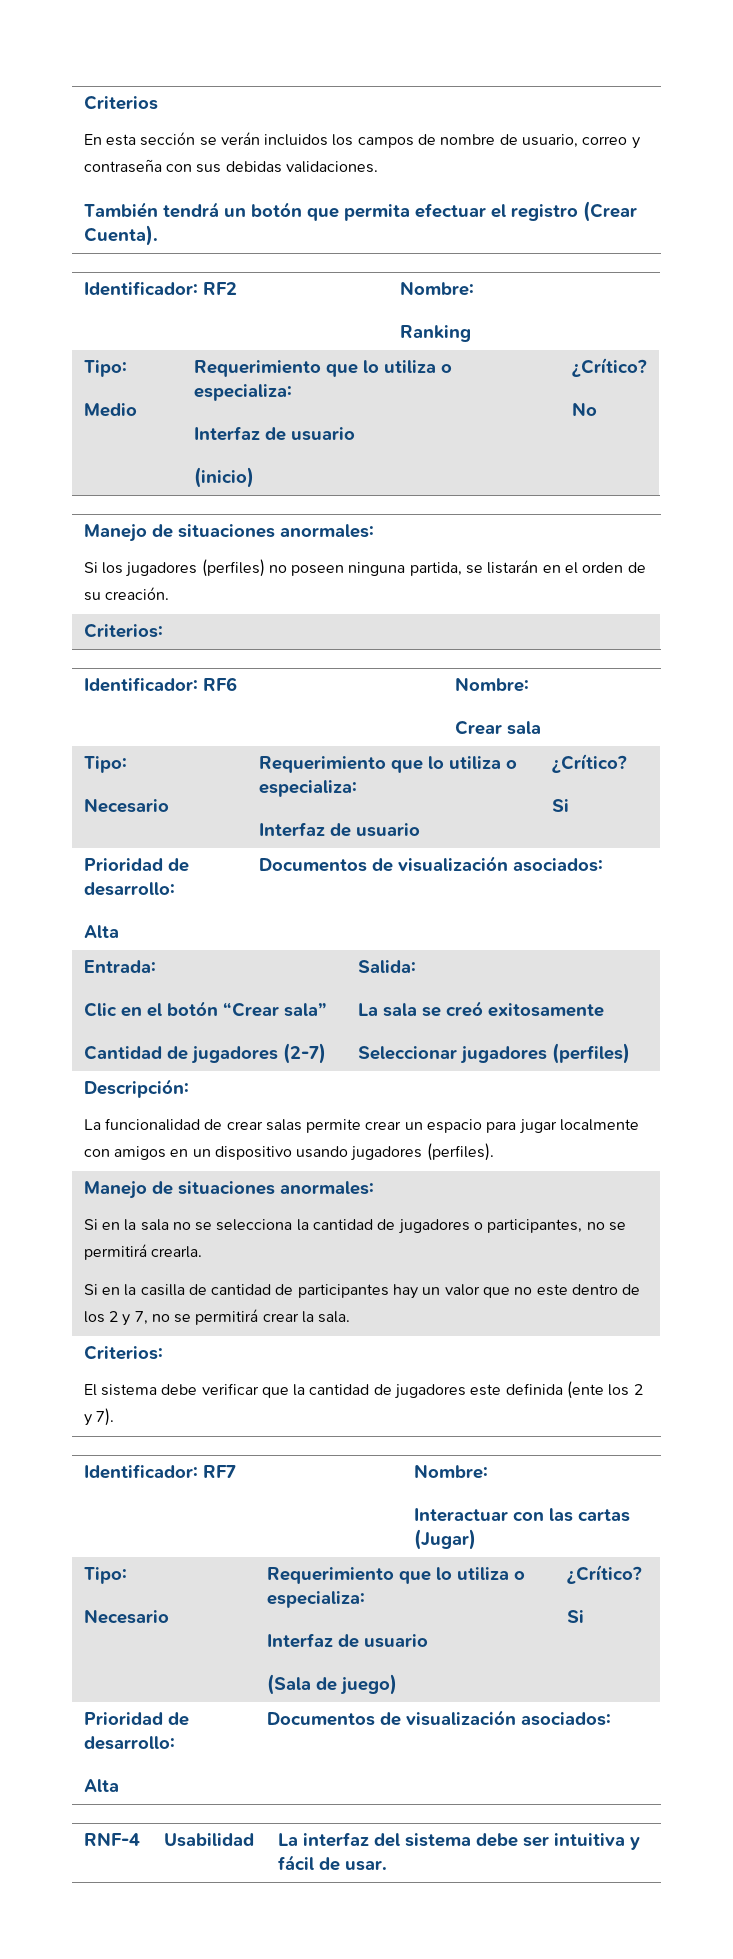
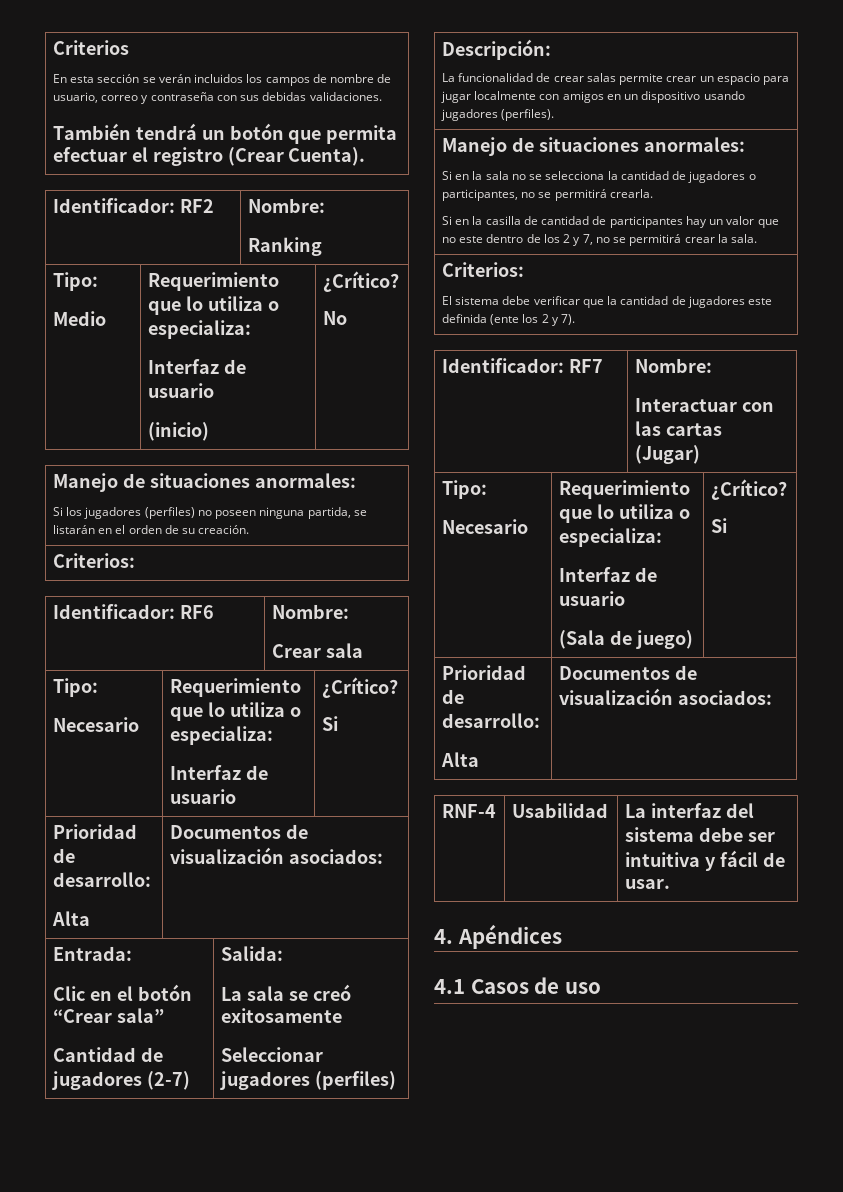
+ 4. Apéndices
+ 4.1 Casos de uso

